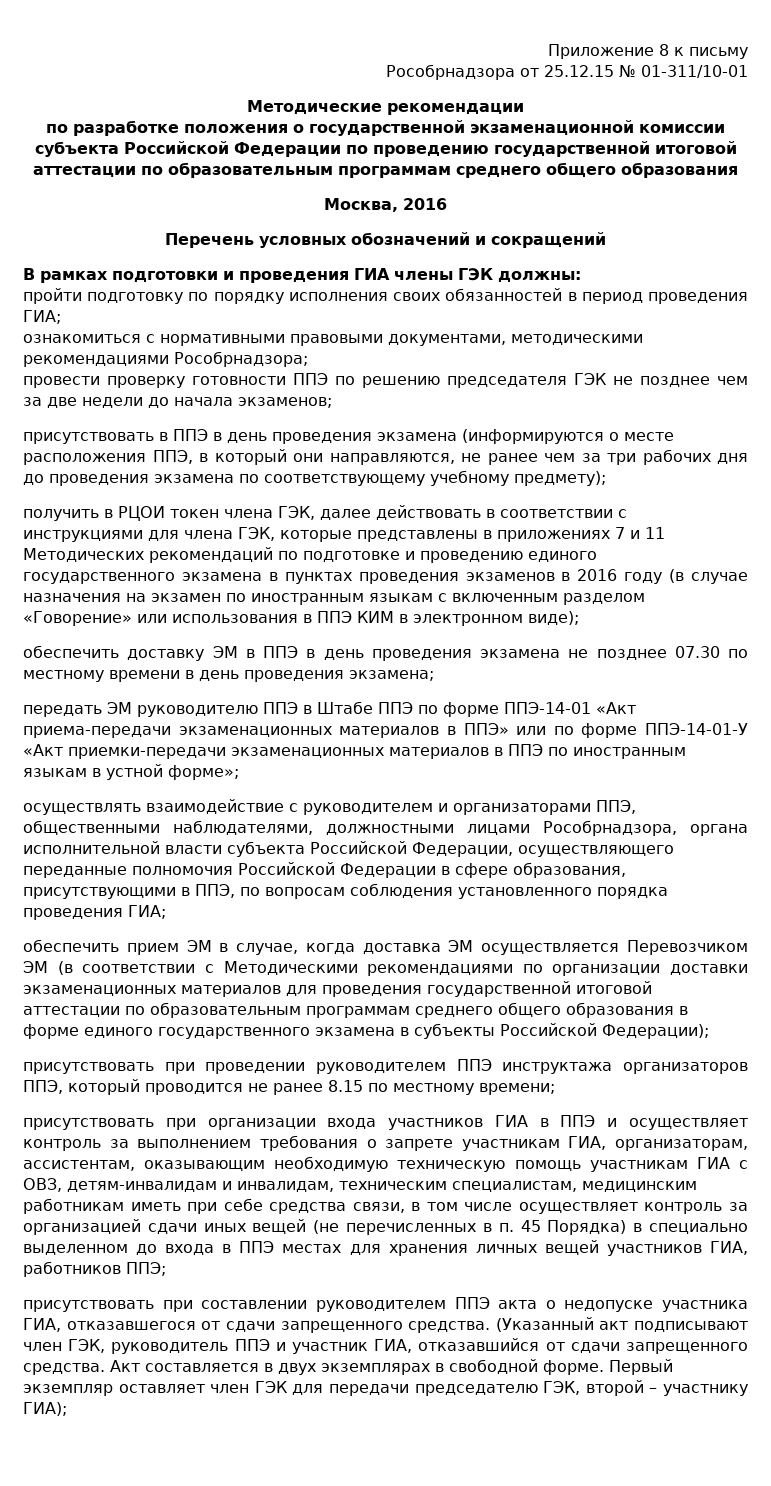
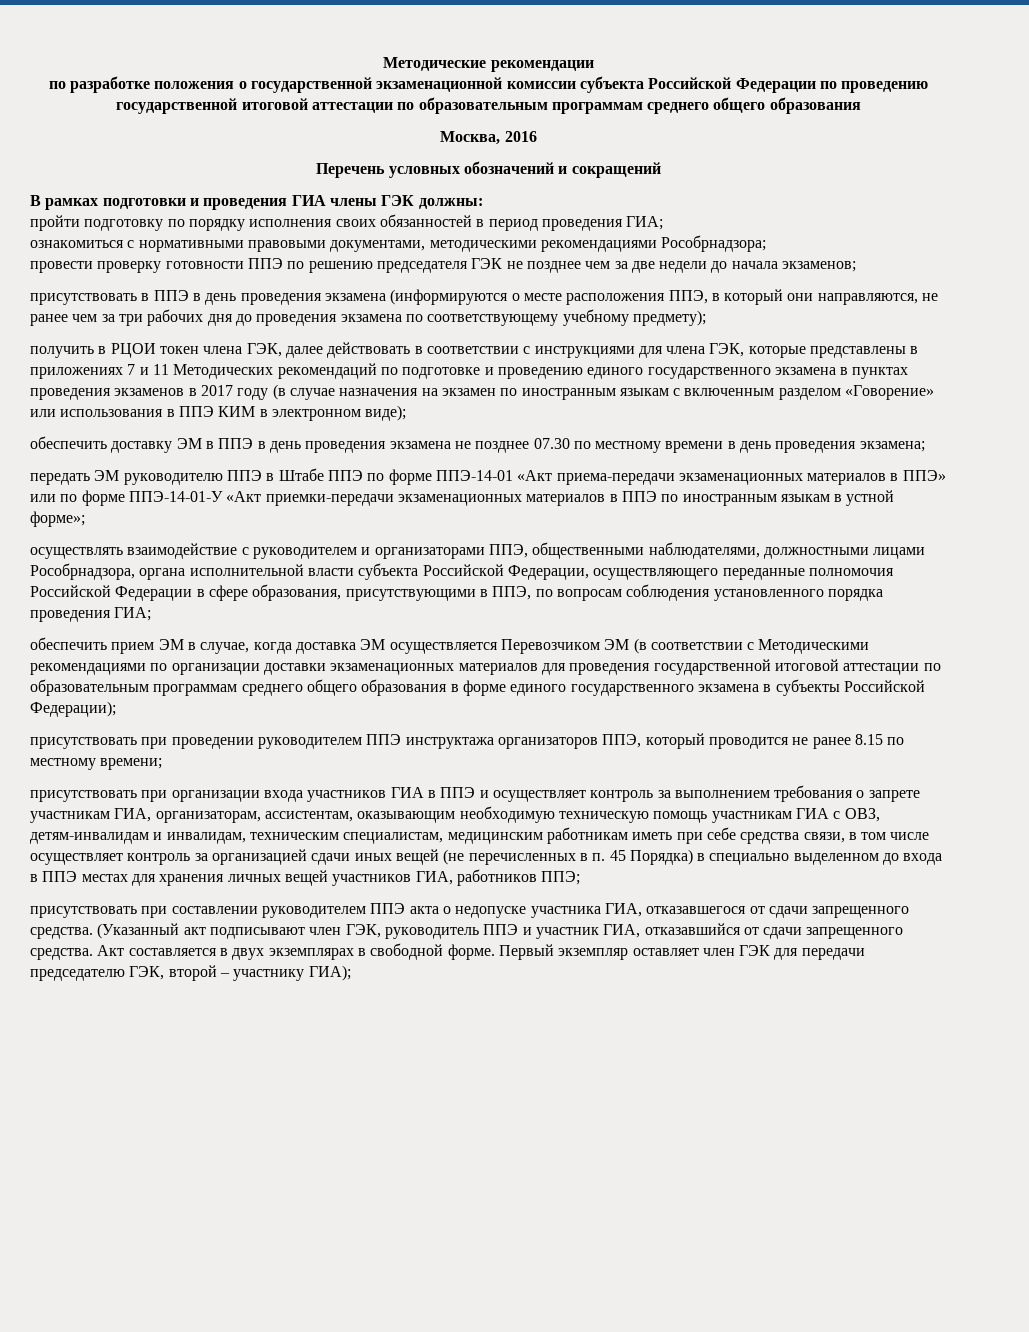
- Приложение 8 к письму
- Рособрнадзора от 25.12.15 № 01-311/10-01
- получить в РЦОИ токен члена ГЭК, далее действовать в соответствии с инструкциями для члена ГЭК, которые представлены в приложениях 7 и 11 Методических рекомендаций по подготовке и проведению единого государственного экзамена в пунктах проведения экзаменов в 2016 году (в случае назначения на экзамен по иностранным языкам с включенным разделом «Говорение» или использования в ППЭ КИМ в электронном виде);
+ получить в РЦОИ токен члена ГЭК, далее действовать в соответствии с инструкциями для члена ГЭК, которые представлены в приложениях 7 и 11 Методических рекомендаций по подготовке и проведению единого государственного экзамена в пунктах проведения экзаменов в 2017 году (в случае назначения на экзамен по иностранным языкам с включенным разделом «Говорение» или использования в ППЭ КИМ в электронном виде);

